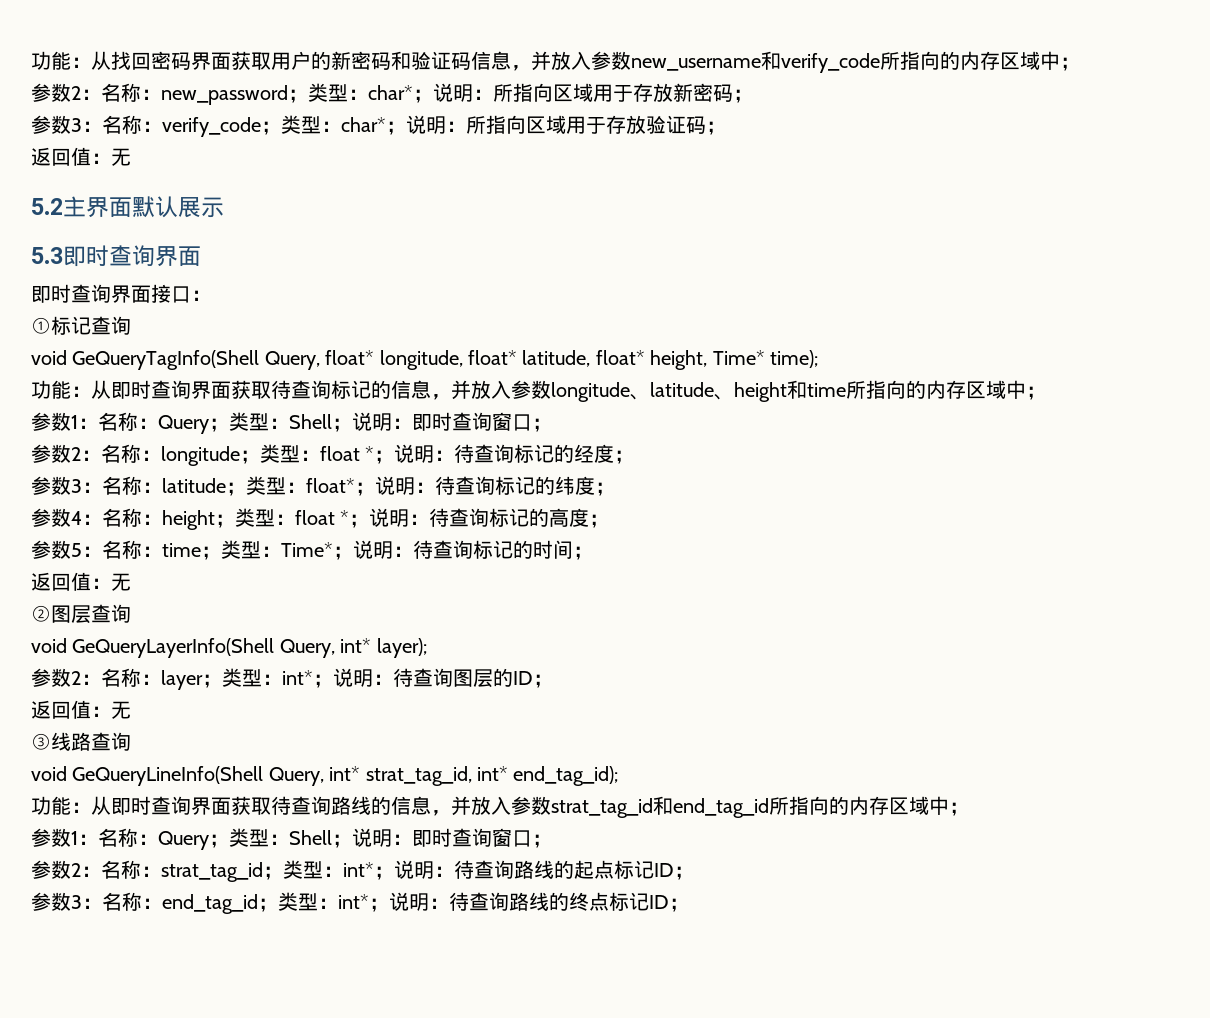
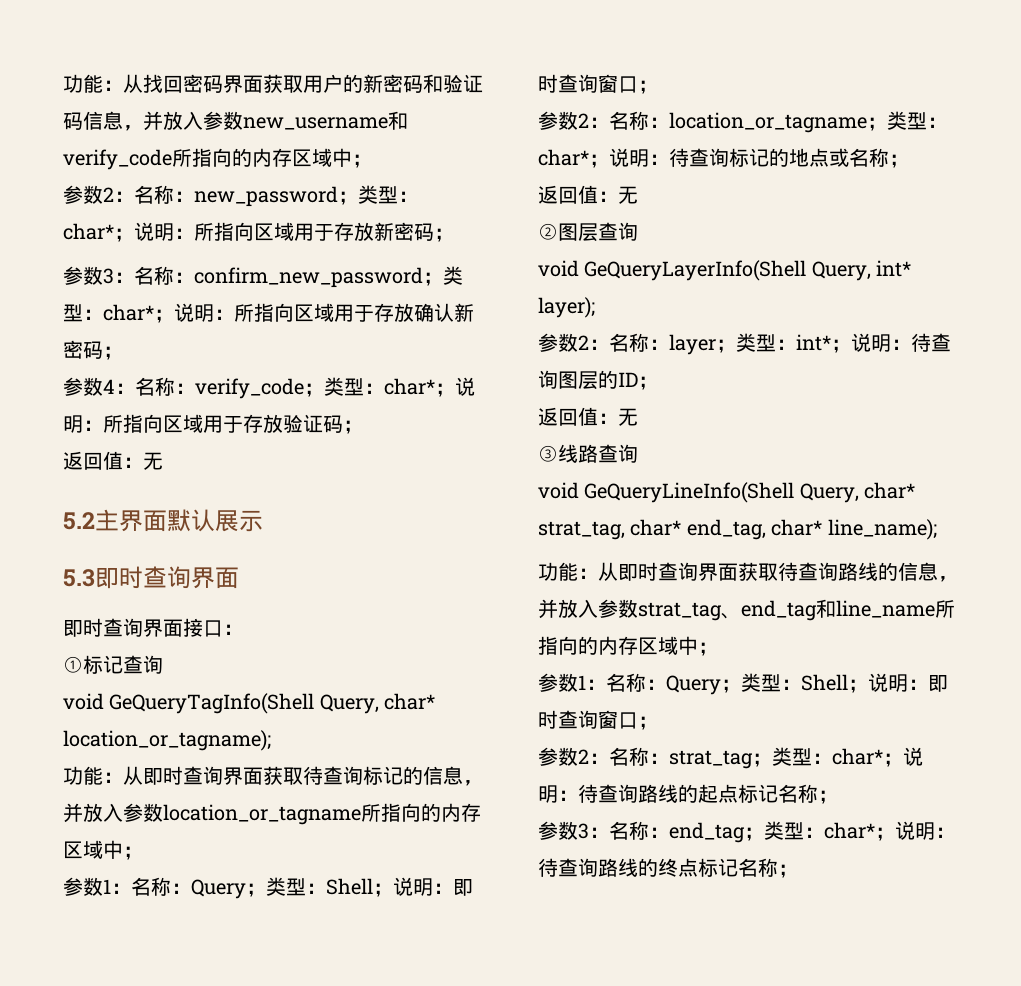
- 参数3：名称：verify_code；类型：char*；说明：所指向区域用于存放验证码；
+ 参数3：名称：confirm_new_password；类型：char*；说明：所指向区域用于存放确认新密码；
+ 参数4：名称：verify_code；类型：char*；说明：所指向区域用于存放验证码；
- void GeQueryTagInfo(Shell Query, float* longitude, float* latitude, float* height, Time* time);
+ void GeQueryTagInfo(Shell Query, char* location_or_tagname);
- 功能：从即时查询界面获取待查询标记的信息，并放入参数longitude、latitude、height和time所指向的内存区域中；
+ 功能：从即时查询界面获取待查询标记的信息，并放入参数location_or_tagname所指向的内存区域中；
- 参数2：名称：longitude；类型：float *；说明：待查询标记的经度；
- 参数3：名称：latitude；类型：float*；说明：待查询标记的纬度；
- 参数4：名称：height；类型：float *；说明：待查询标记的高度；
- 参数5：名称：time；类型：Time*；说明：待查询标记的时间；
+ 参数2：名称：location_or_tagname；类型：char*；说明：待查询标记的地点或名称；
- void GeQueryLineInfo(Shell Query, int* strat_tag_id, int* end_tag_id);
+ void GeQueryLineInfo(Shell Query, char* strat_tag, char* end_tag, char* line_name);
- 功能：从即时查询界面获取待查询路线的信息，并放入参数strat_tag_id和end_tag_id所指向的内存区域中；
+ 功能：从即时查询界面获取待查询路线的信息，并放入参数strat_tag、end_tag和line_name所指向的内存区域中；
- 参数2：名称：strat_tag_id；类型：int*；说明：待查询路线的起点标记ID；
- 参数3：名称：end_tag_id；类型：int*；说明：待查询路线的终点标记ID；
+ 参数2：名称：strat_tag；类型：char*；说明：待查询路线的起点标记名称；
+ 参数3：名称：end_tag；类型：char*；说明：待查询路线的终点标记名称；

